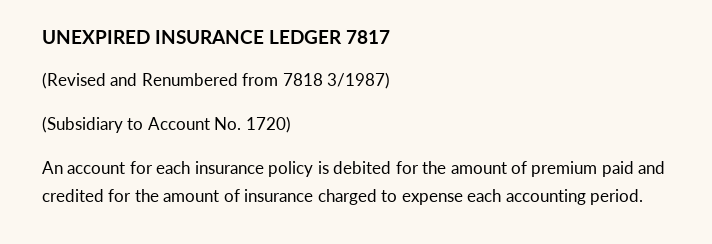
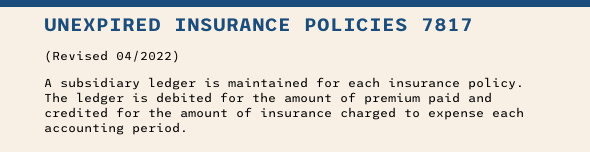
- UNEXPIRED INSURANCE LEDGER 7817
+ UNEXPIRED INSURANCE POLICIES 7817
- (Revised and Renumbered from 7818 3/1987)
- (Subsidiary to Account No. 1720)
- An account for each insurance policy is debited for the amount of premium paid and credited for the amount of insurance charged to expense each accounting period.
+ (Revised 04/2022)
+ A subsidiary ledger is maintained for each insurance policy. The ledger is debited for the amount of premium paid and credited for the amount of insurance charged to expense each accounting period.

